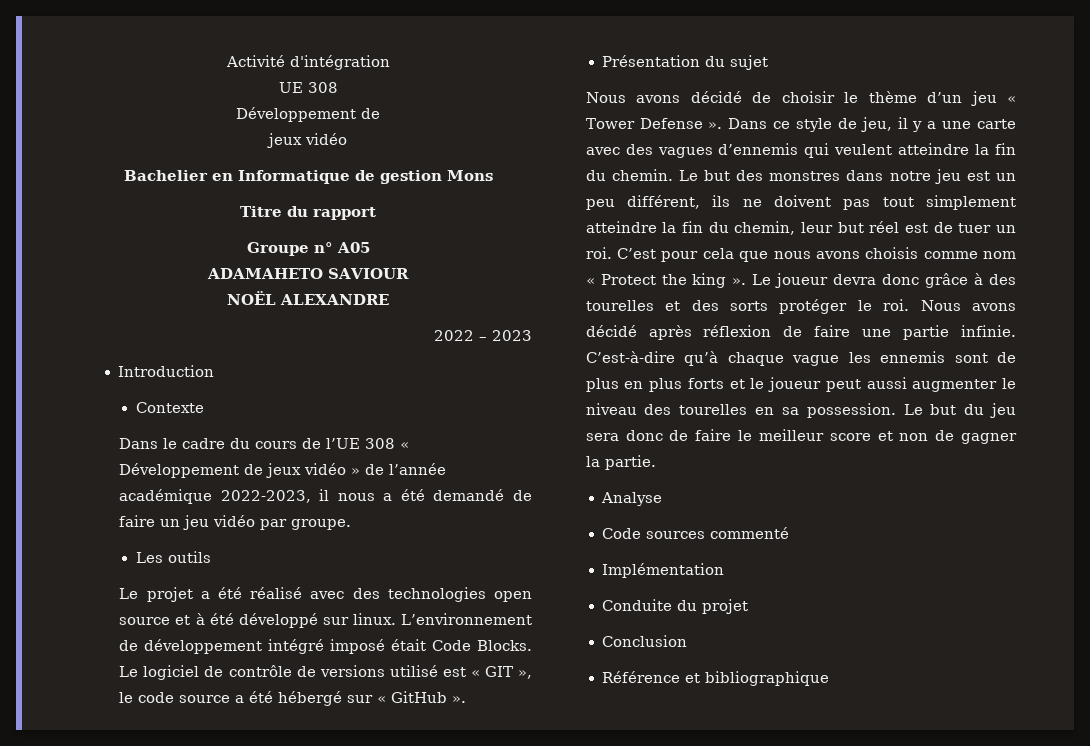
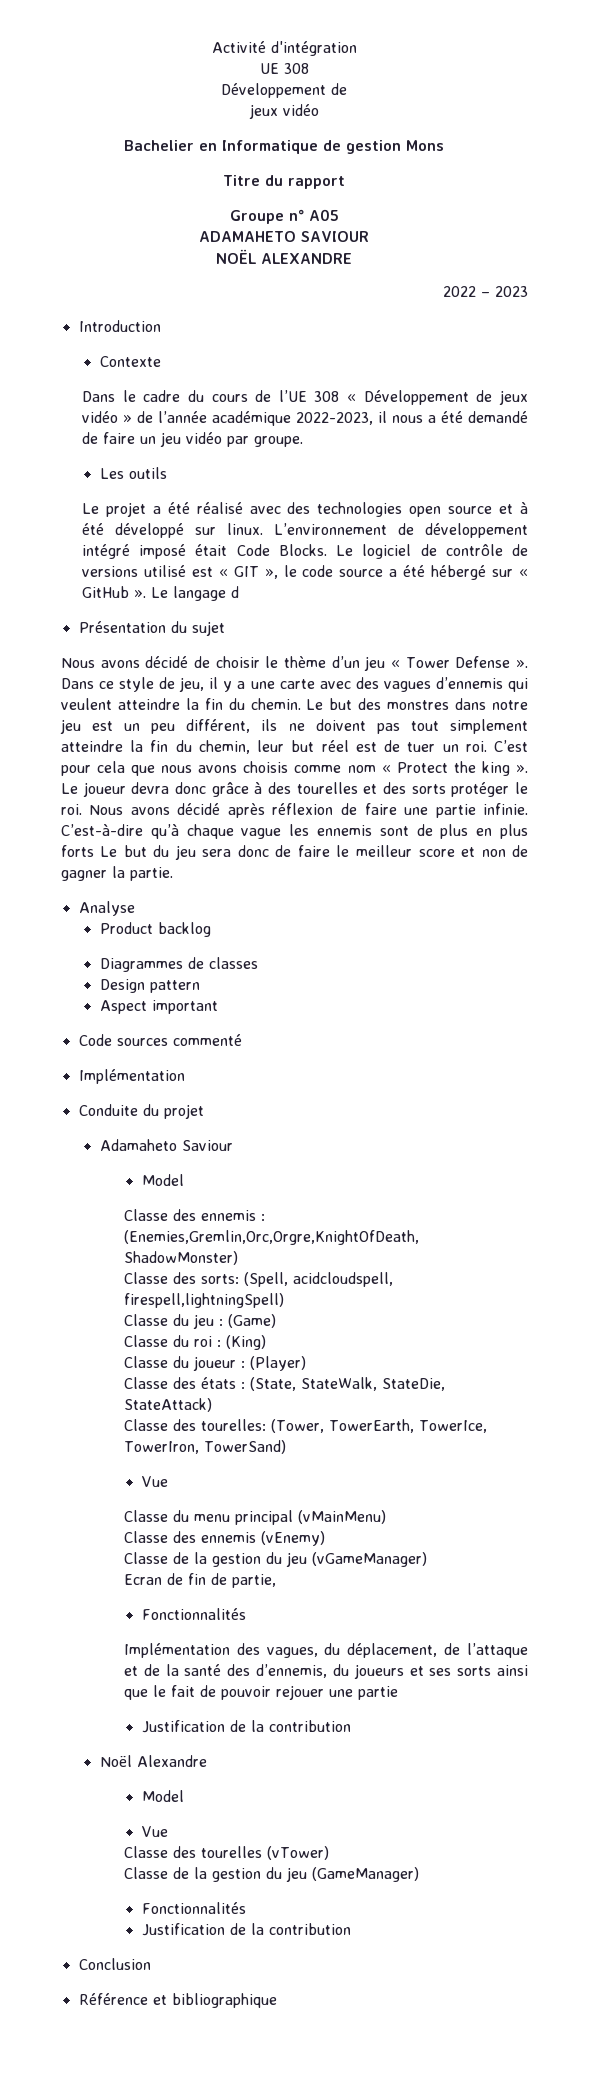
+ Le langage d
- C’est-à-dire qu’à chaque vague les ennemis sont de plus en plus forts et le joueur peut aussi augmenter le niveau des tourelles en sa possession. Le but du jeu sera donc de faire le meilleur score et non de gagner la partie.
+ C’est-à-dire qu’à chaque vague les ennemis sont de plus en plus forts Le but du jeu sera donc de faire le meilleur score et non de gagner la partie.
+ Product backlog
+ Diagrammes de classes
+ Design pattern
+ Aspect important
+ Adamaheto Saviour
+ Model
+ Classe des ennemis : (Enemies,Gremlin,Orc,Orgre,KnightOfDeath, ShadowMonster)
+ Classe des sorts: (Spell, acidcloudspell, firespell,lightningSpell)
+ Classe du jeu : (Game)
+ Classe du roi : (King)
+ Classe du joueur : (Player)
+ Classe des états : (State, StateWalk, StateDie, StateAttack)
+ Classe des tourelles: (Tower, TowerEarth, TowerIce, TowerIron, TowerSand)
+ Vue
+ Classe du menu principal (vMainMenu)
+ Classe des ennemis (vEnemy)
+ Classe de la gestion du jeu (vGameManager)
+ Ecran de fin de partie,
+ Fonctionnalités
+ Implémentation des vagues, du déplacement, de l’attaque et de la santé des d’ennemis, du joueurs et ses sorts ainsi que le fait de pouvoir rejouer une partie
+ Justification de la contribution
+ Noël Alexandre
+ Model
+ Vue
+ Classe des tourelles (vTower)
+ Classe de la gestion du jeu (GameManager)
+ Fonctionnalités
+ Justification de la contribution

